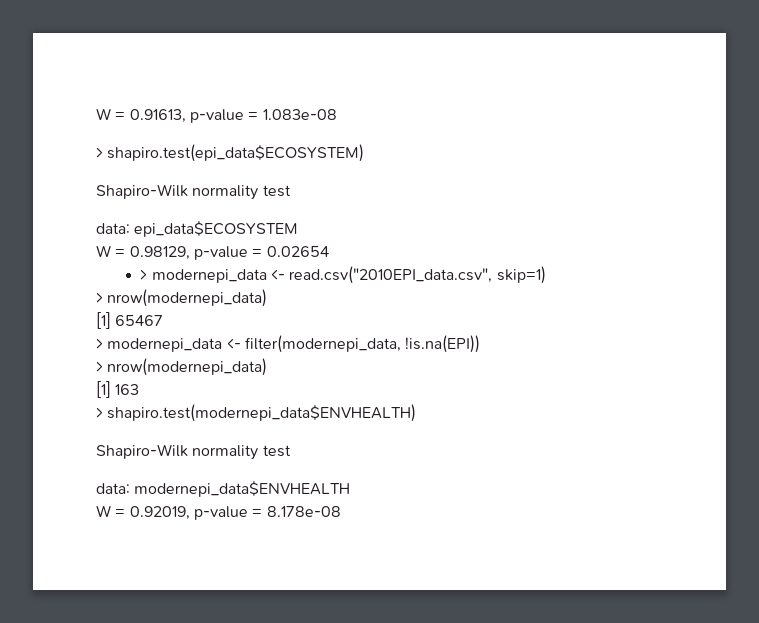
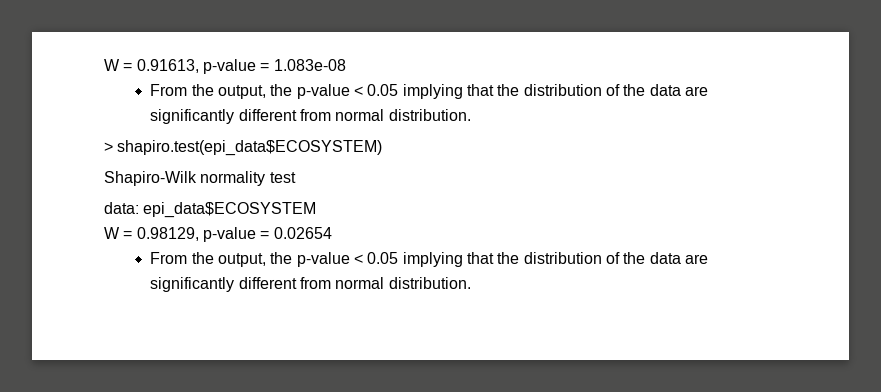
  W = 0.91613, p-value = 1.083e-08
+ From the output, the p-value < 0.05 implying that the distribution of the data are significantly different from normal distribution.
  W = 0.98129, p-value = 0.02654
- > modernepi_data <- read.csv("2010EPI_data.csv", skip=1)
- > nrow(modernepi_data)
- [1] 65467
- > modernepi_data <- filter(modernepi_data, !is.na(EPI))
- > nrow(modernepi_data)
- [1] 163
- > shapiro.test(modernepi_data$ENVHEALTH)
- Shapiro-Wilk normality test
- data: modernepi_data$ENVHEALTH
- W = 0.92019, p-value = 8.178e-08
+ From the output, the p-value < 0.05 implying that the distribution of the data are significantly different from normal distribution.

